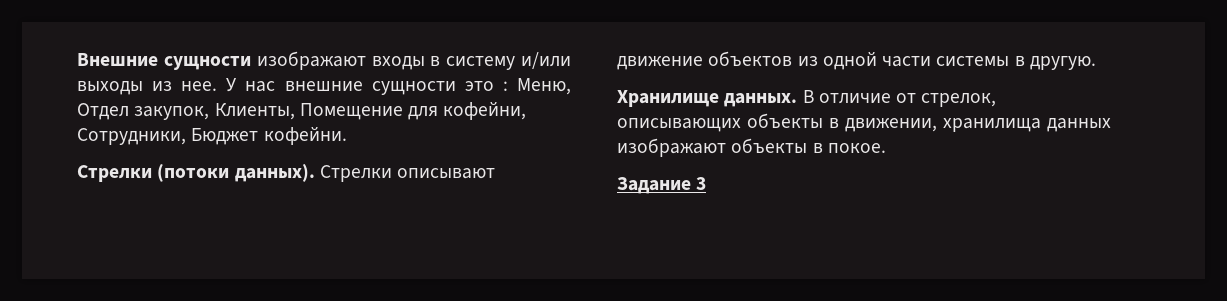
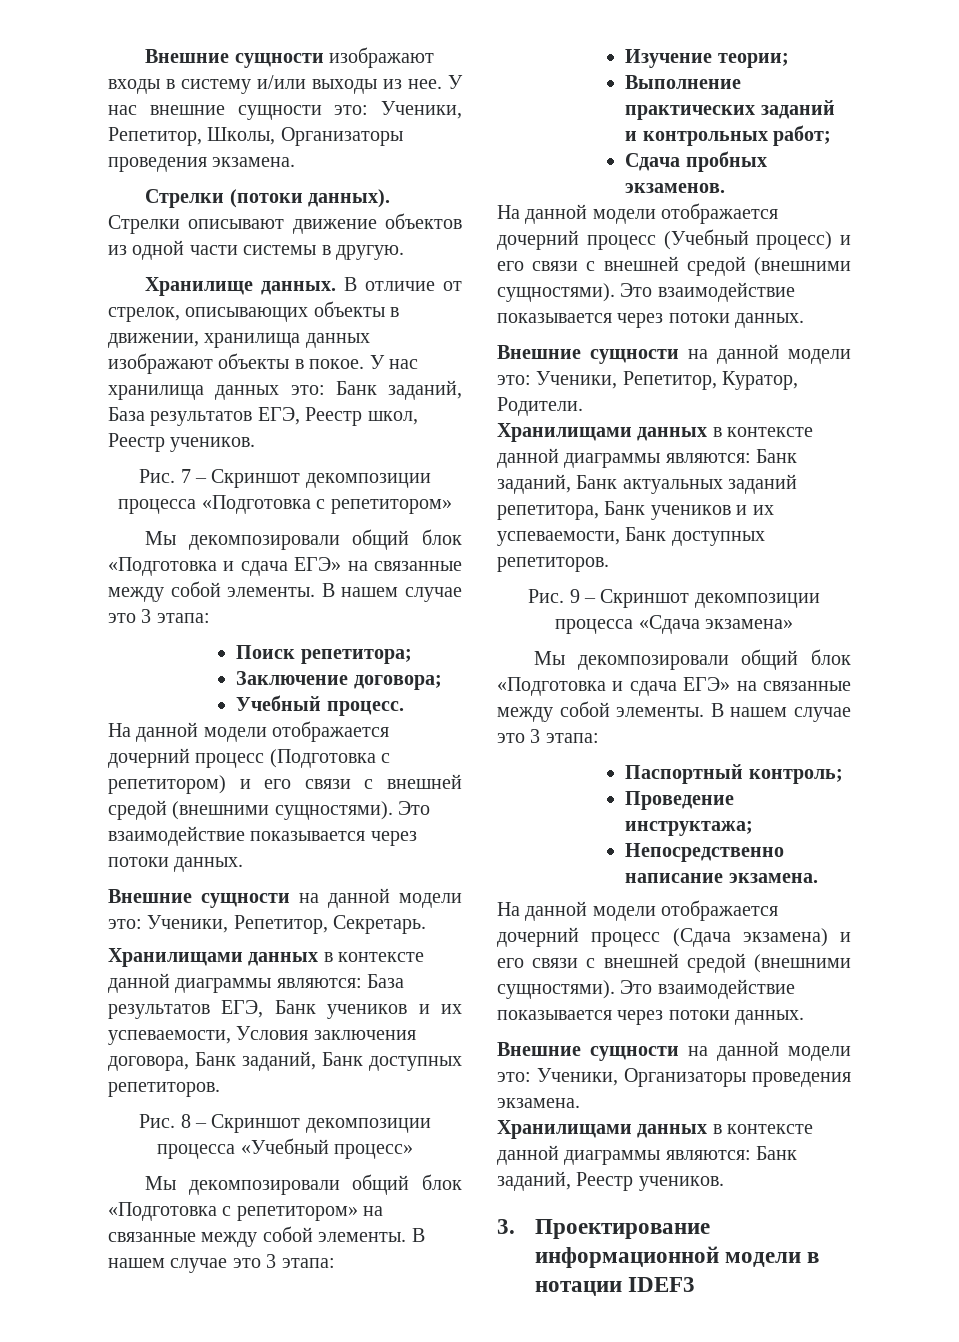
- У нас внешние сущности это : Меню, Отдел закупок, Клиенты, Помещение для кофейни, Сотрудники, Бюджет кофейни.
+ У нас внешние сущности это: Ученики, Репетитор, Школы, Организаторы проведения экзамена.
- В отличие от стрелок, описывающих объекты в движении, хранилища данных изображают объекты в покое.
- Задание 3
+ В отличие от стрелок, описывающих объекты в движении, хранилища данных изображают объекты в покое. У нас хранилища данных это: Банк заданий, База результатов ЕГЭ, Реестр школ, Реестр учеников.
+ Рис. 7 – Скриншот декомпозиции процесса «Подготовка с репетитором»
+ Мы декомпозировали общий блок «Подготовка и сдача ЕГЭ» на связанные между собой элементы. В нашем случае это 3 этапа:
+ Поиск репетитора;
+ Заключение договора;
+ Учебный процесс.
+ На данной модели отображается дочерний процесс (Подготовка с репетитором) и его связи с внешней средой (внешними сущностями). Это взаимодействие показывается через потоки данных.
+ Внешние сущности на данной модели это: Ученики, Репетитор, Секретарь.
+ Хранилищами данных в контексте данной диаграммы являются: База результатов ЕГЭ, Банк учеников и их успеваемости, Условия заключения договора, Банк заданий, Банк доступных репетиторов.
+ Рис. 8 – Скриншот декомпозиции процесса «Учебный процесс»
+ Мы декомпозировали общий блок «Подготовка с репетитором» на связанные между собой элементы. В нашем случае это 3 этапа:
+ Изучение теории;
+ Выполнение практических заданий и контрольных работ;
+ Сдача пробных экзаменов.
+ На данной модели отображается дочерний процесс (Учебный процесс) и его связи с внешней средой (внешними сущностями). Это взаимодействие показывается через потоки данных.
+ Внешние сущности на данной модели это: Ученики, Репетитор, Куратор, Родители.
+ Хранилищами данных в контексте данной диаграммы являются: Банк заданий, Банк актуальных заданий репетитора, Банк учеников и их успеваемости, Банк доступных репетиторов.
+ Рис. 9 – Скриншот декомпозиции процесса «Сдача экзамена»
+ Мы декомпозировали общий блок «Подготовка и сдача ЕГЭ» на связанные между собой элементы. В нашем случае это 3 этапа:
+ Паспортный контроль;
+ Проведение инструктажа;
+ Непосредственно написание экзамена.
+ На данной модели отображается дочерний процесс (Сдача экзамена) и его связи с внешней средой (внешними сущностями). Это взаимодействие показывается через потоки данных.
+ Внешние сущности на данной модели это: Ученики, Организаторы проведения экзамена.
+ Хранилищами данных в контексте данной диаграммы являются: Банк заданий, Реестр учеников.
+ 3. Проектирование информационной модели в нотации IDEF3

